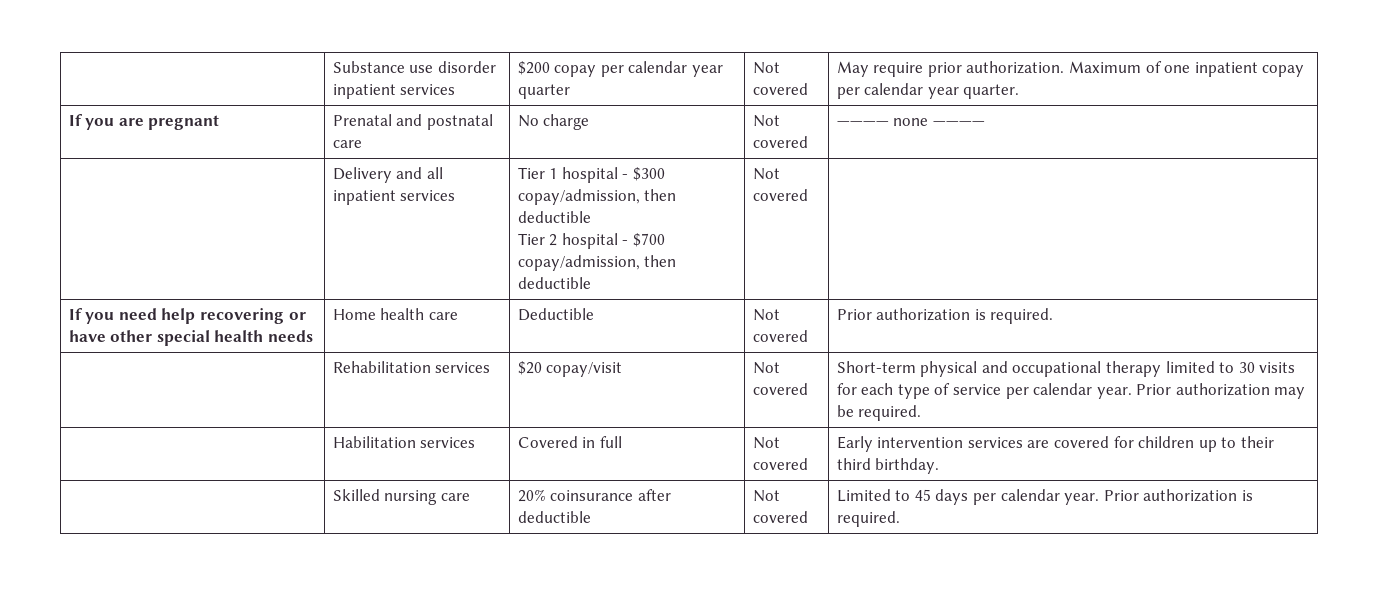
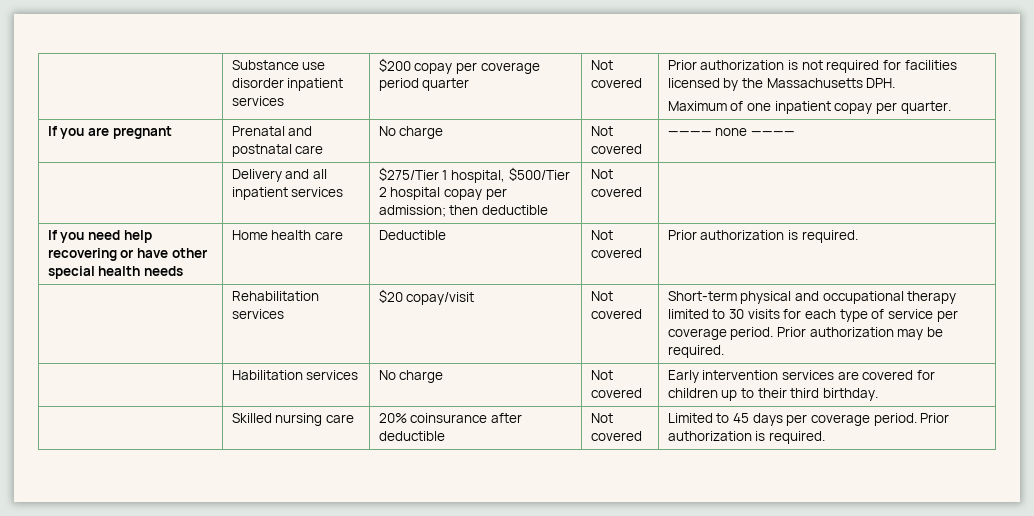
- | Substance use disorder inpatient services | $200 copay per calendar year quarter | Not covered | May require prior authorization. Maximum of one inpatient copay per calendar year quarter.
+ | Substance use disorder inpatient services | $200 copay per coverage period quarter | Not covered | Prior authorization is not required for facilities licensed by the Massachusetts DPH.
+ Maximum of one inpatient copay per quarter.
- | Delivery and all inpatient services | Tier 1 hospital - $300 copay/admission, then deductible
- Tier 2 hospital - $700 copay/admission, then deductible | Not covered |
+ | Delivery and all inpatient services | $275/Tier 1 hospital, $500/Tier 2 hospital copay per admission; then deductible | Not covered |
- | Rehabilitation services | $20 copay/visit | Not covered | Short-term physical and occupational therapy limited to 30 visits for each type of service per calendar year. Prior authorization may be required.
+ | Rehabilitation services | $20 copay/visit | Not covered | Short-term physical and occupational therapy limited to 30 visits for each type of service per coverage period. Prior authorization may be required.
- | Habilitation services | Covered in full | Not covered | Early intervention services are covered for children up to their third birthday.
+ | Habilitation services | No charge | Not covered | Early intervention services are covered for children up to their third birthday.
- | Skilled nursing care | 20% coinsurance after deductible | Not covered | Limited to 45 days per calendar year. Prior authorization is required.
+ | Skilled nursing care | 20% coinsurance after deductible | Not covered | Limited to 45 days per coverage period. Prior authorization is required.

